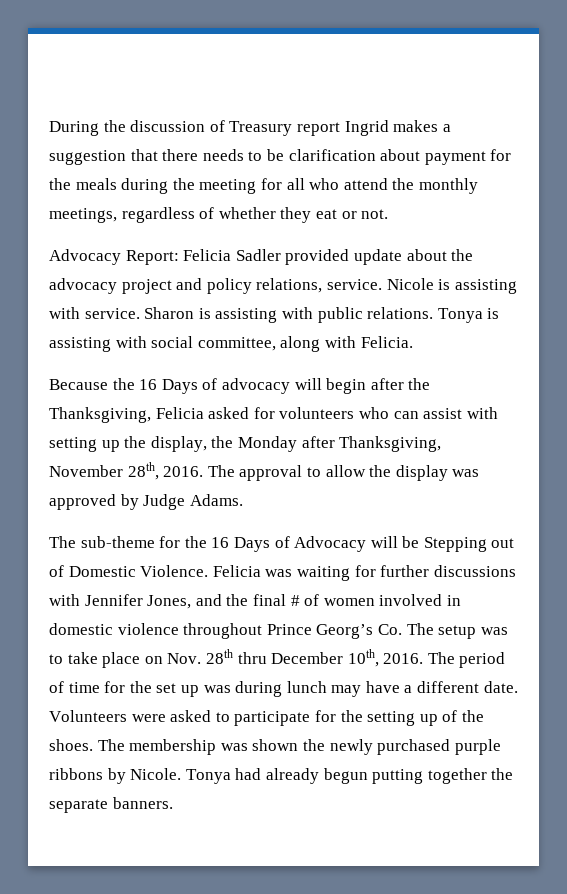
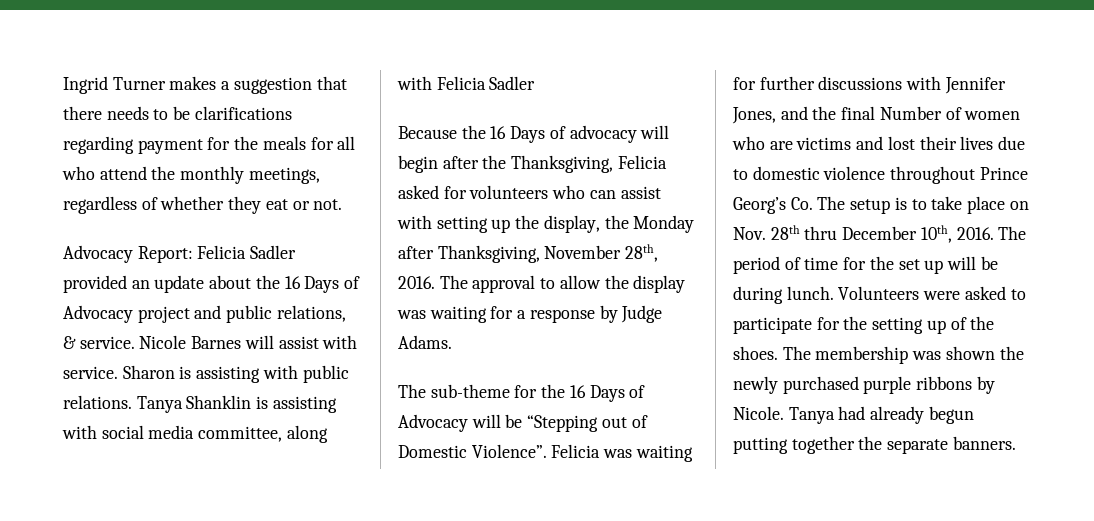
- During the discussion of Treasury report Ingrid makes a suggestion that there needs to be clarification about payment for the meals during the meeting for all who attend the monthly meetings, regardless of whether they eat or not.
+ Ingrid Turner makes a suggestion that there needs to be clarifications regarding payment for the meals for all who attend the monthly meetings, regardless of whether they eat or not.
- Advocacy Report: Felicia Sadler provided update about the advocacy project and policy relations, service. Nicole is assisting with service.
+ Advocacy Report: Felicia Sadler provided an update about the 16 Days of Advocacy project and public relations, & service. Nicole Barnes will assist with service.
- Tonya is assisting with social committee, along with Felicia.
+ Tanya Shanklin is assisting with social media committee, along with Felicia Sadler
- The approval to allow the display was approved by Judge Adams.
+ The approval to allow the display was waiting for a response by Judge Adams.
- The sub-theme for the 16 Days of Advocacy will be Stepping out of Domestic Violence.
+ The sub-theme for the 16 Days of Advocacy will be “Stepping out of Domestic Violence”.
- Felicia was waiting for further discussions with Jennifer Jones, and the final # of women involved in domestic violence throughout Prince Georg’s Co. The setup was to take place on Nov. 28th thru December 10th, 2016.
+ Felicia was waiting for further discussions with Jennifer Jones, and the final Number of women who are victims and lost their lives due to domestic violence throughout Prince Georg’s Co. The setup is to take place on Nov. 28th thru December 10th, 2016.
- The period of time for the set up was during lunch may have a different date.
+ The period of time for the set up will be during lunch.
- Tonya had already begun putting together the separate banners.
+ Tanya had already begun putting together the separate banners.

